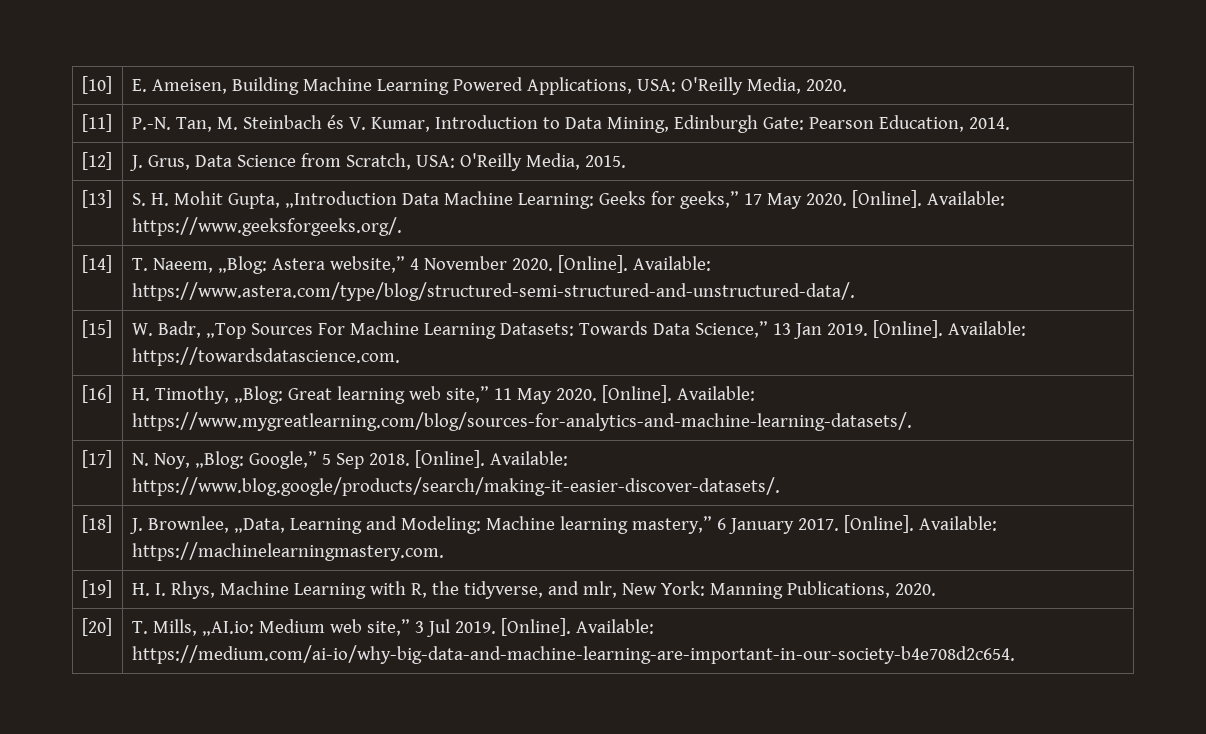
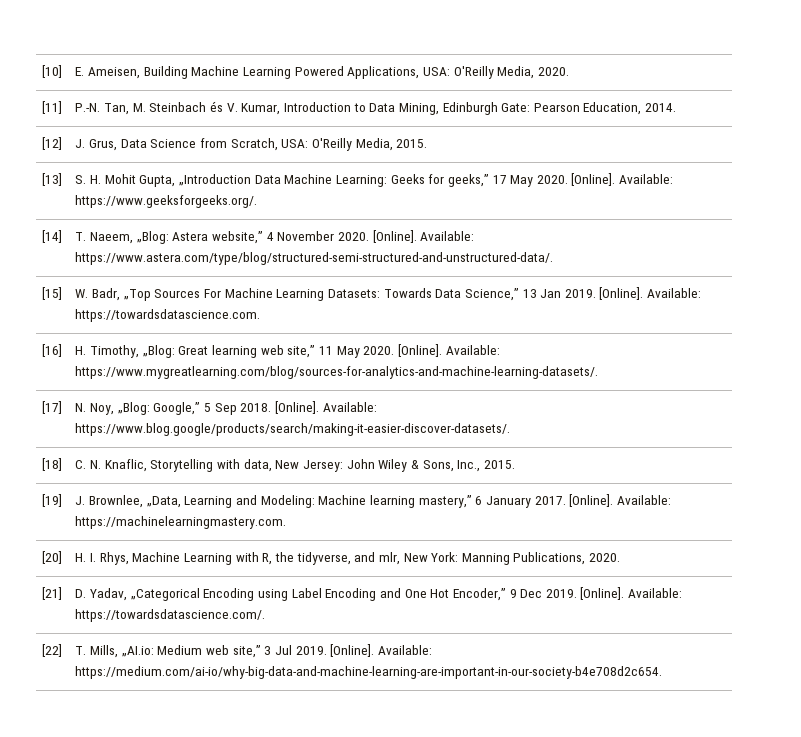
- [18] | J. Brownlee, „Data, Learning and Modeling: Machine learning mastery,” 6 January 2017. [Online]. Available: https://machinelearningmastery.com.
+ [18] | C. N. Knaflic, Storytelling with data, New Jersey: John Wiley & Sons, Inc., 2015.
+ [19] | J. Brownlee, „Data, Learning and Modeling: Machine learning mastery,” 6 January 2017. [Online]. Available: https://machinelearningmastery.com.
- [19] | H. I. Rhys, Machine Learning with R, the tidyverse, and mlr, New York: Manning Publications, 2020.
+ [20] | H. I. Rhys, Machine Learning with R, the tidyverse, and mlr, New York: Manning Publications, 2020.
- [20] | T. Mills, „AI.io: Medium web site,” 3 Jul 2019. [Online]. Available: https://medium.com/ai-io/why-big-data-and-machine-learning-are-important-in-our-society-b4e708d2c654.
+ [21] | D. Yadav, „Categorical Encoding using Label Encoding and One Hot Encoder,” 9 Dec 2019. [Online]. Available: https://towardsdatascience.com/.
+ [22] | T. Mills, „AI.io: Medium web site,” 3 Jul 2019. [Online]. Available: https://medium.com/ai-io/why-big-data-and-machine-learning-are-important-in-our-society-b4e708d2c654.

